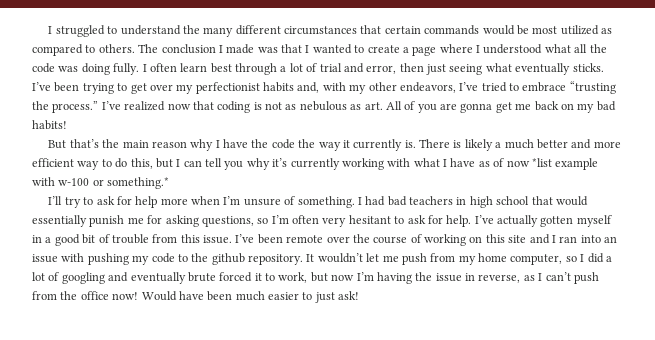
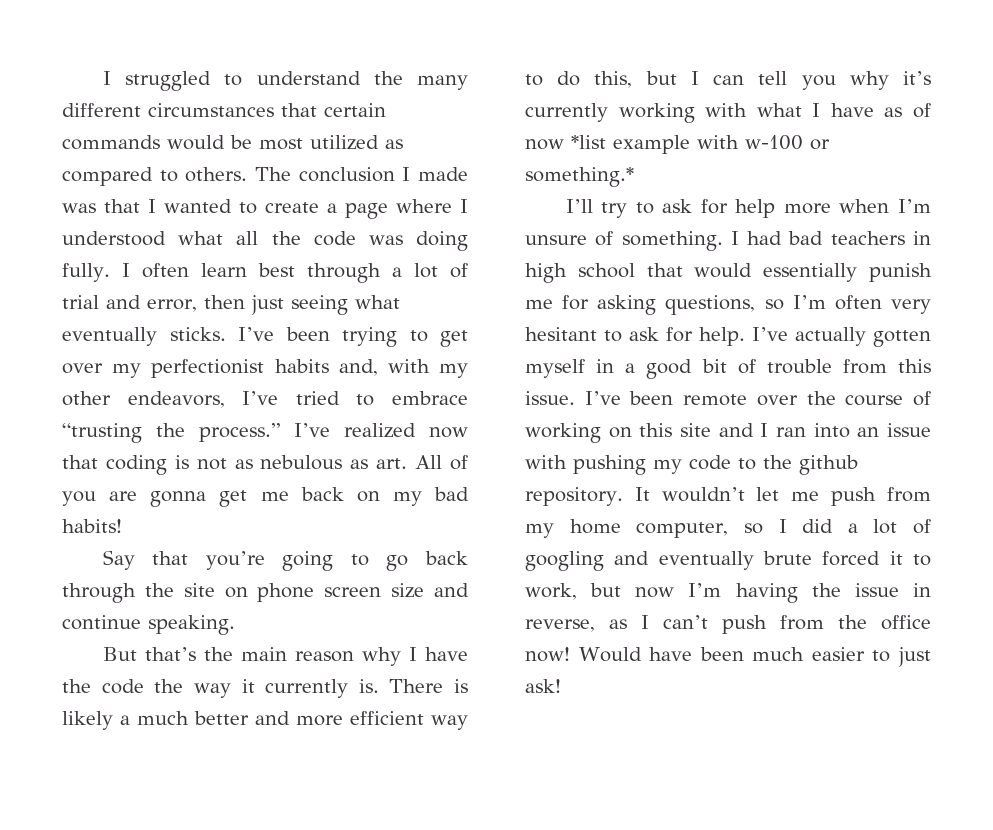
+ Say that you’re going to go back through the site on phone screen size and continue speaking.

